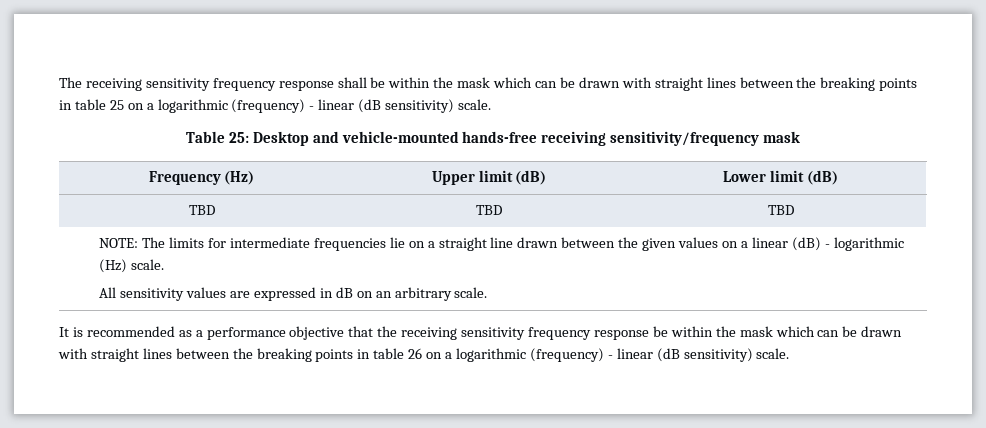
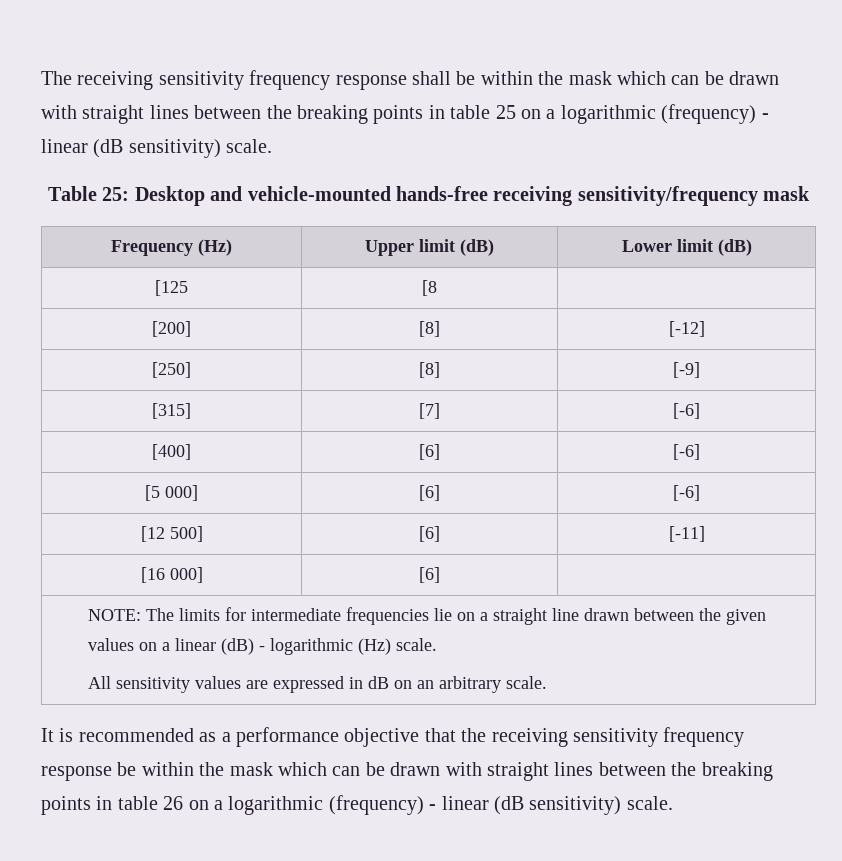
- TBD | TBD | TBD
+ [125 | [8 |
+ [200] | [8] | [-12]
+ [250] | [8] | [-9]
+ [315] | [7] | [-6]
+ [400] | [6] | [-6]
+ [5 000] | [6] | [-6]
+ [12 500] | [6] | [-11]
+ [16 000] | [6] |

